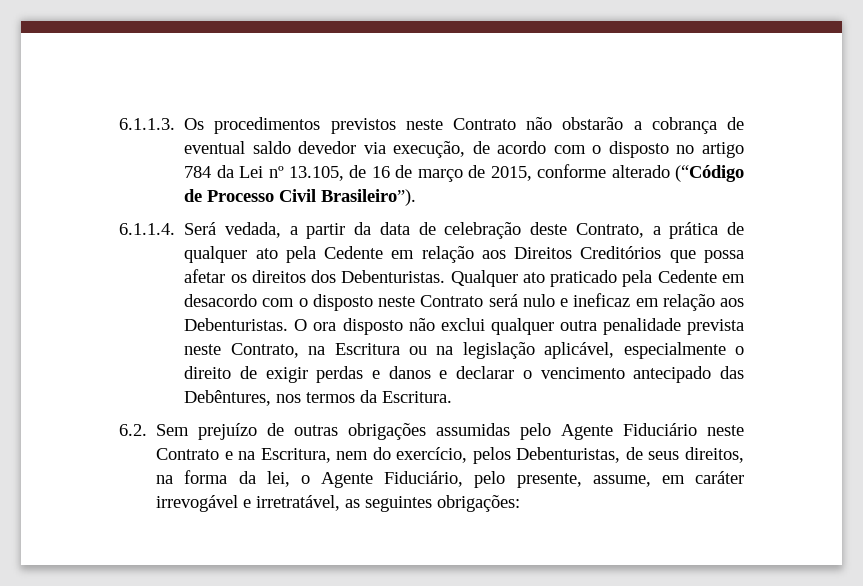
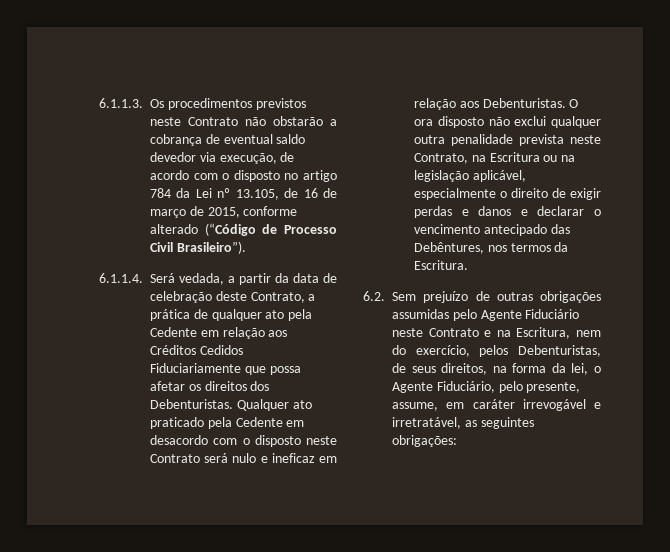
- 6.1.1.4. Será vedada, a partir da data de celebração deste Contrato, a prática de qualquer ato pela Cedente em relação aos Direitos Creditórios que possa afetar os direitos dos Debenturistas.
+ 6.1.1.4. Será vedada, a partir da data de celebração deste Contrato, a prática de qualquer ato pela Cedente em relação aos Créditos Cedidos Fiduciariamente que possa afetar os direitos dos Debenturistas.

